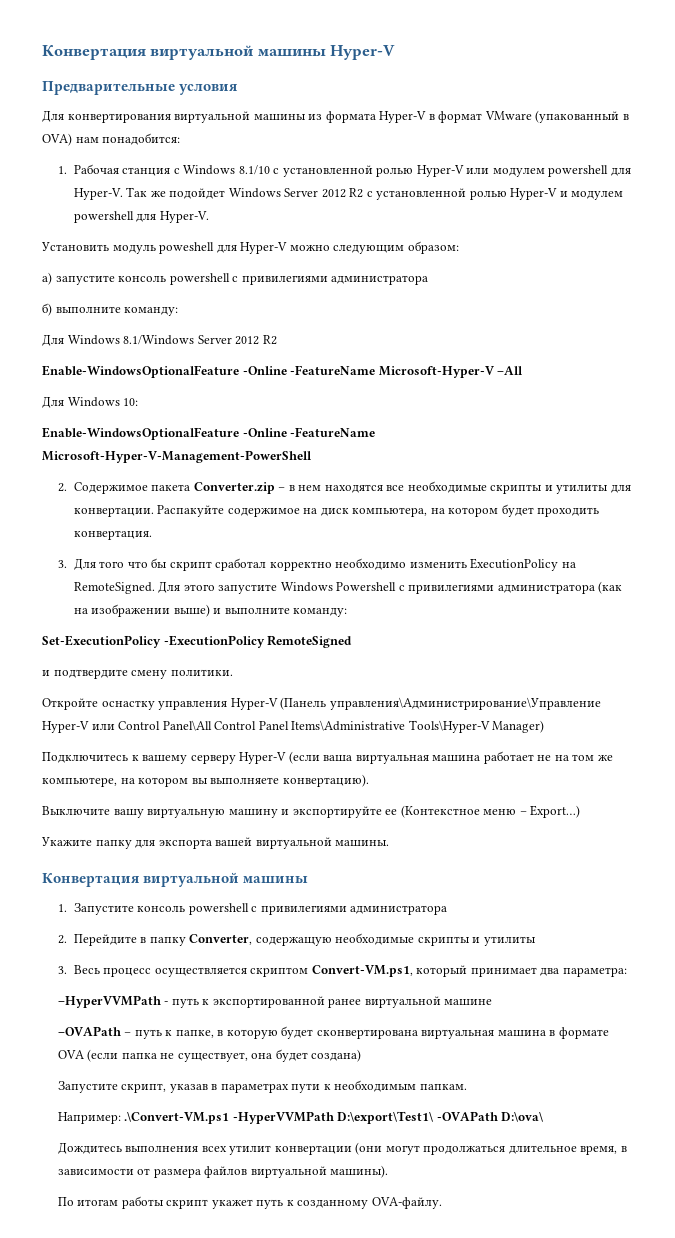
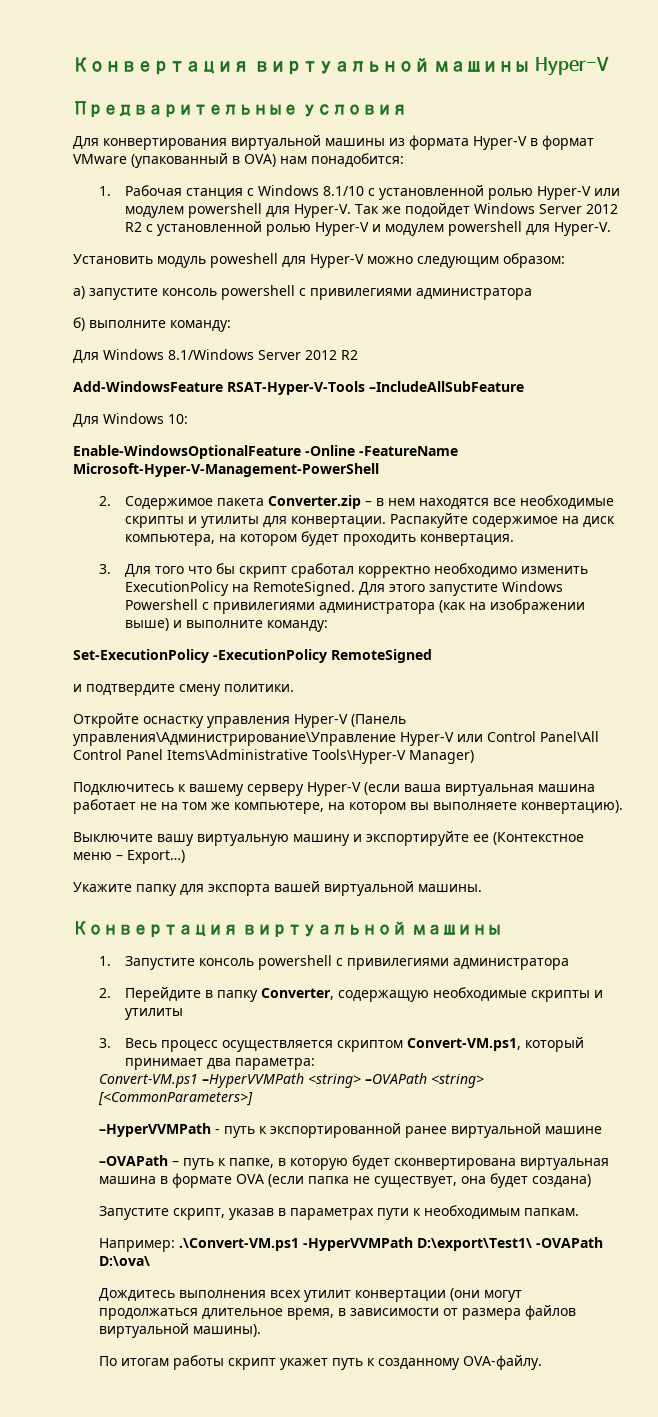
- Enable-WindowsOptionalFeature -Online -FeatureName Microsoft-Hyper-V –All
+ Add-WindowsFeature RSAT-Hyper-V-Tools –IncludeAllSubFeature
+ Convert-VM.ps1 –HyperVVMPath <string> –OVAPath <string> [<CommonParameters>]

